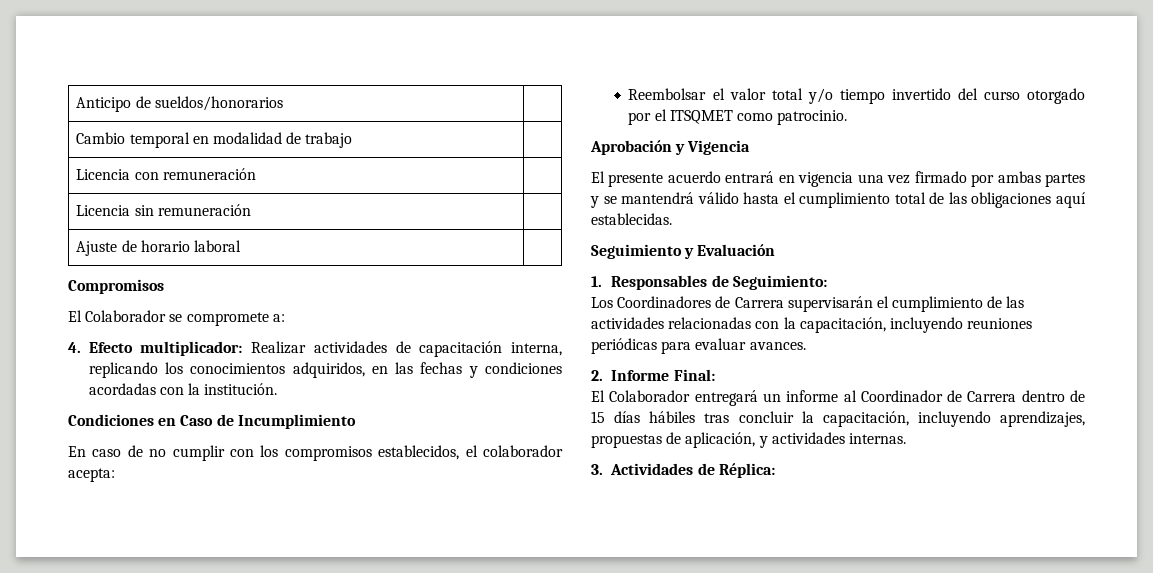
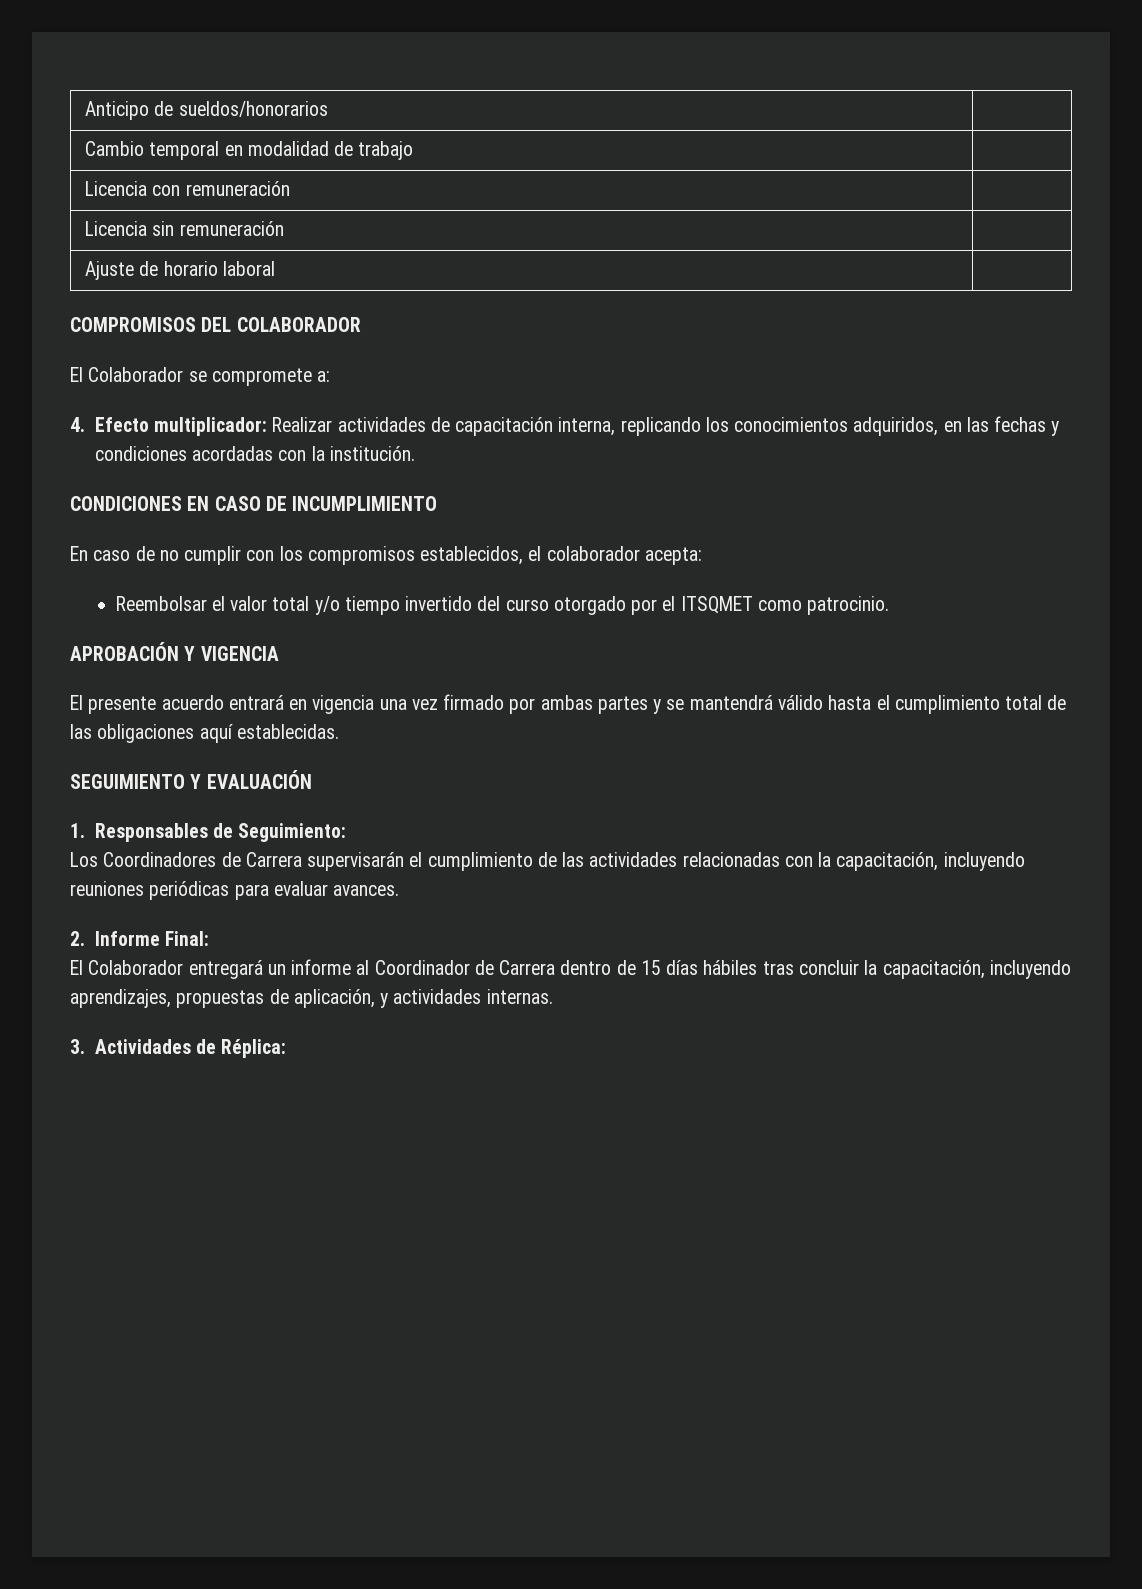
- Compromisos
+ COMPROMISOS DEL COLABORADOR
- Condiciones en Caso de Incumplimiento
+ CONDICIONES EN CASO DE INCUMPLIMIENTO
- Aprobación y Vigencia
+ APROBACIÓN Y VIGENCIA
- Seguimiento y Evaluación
+ SEGUIMIENTO Y EVALUACIÓN

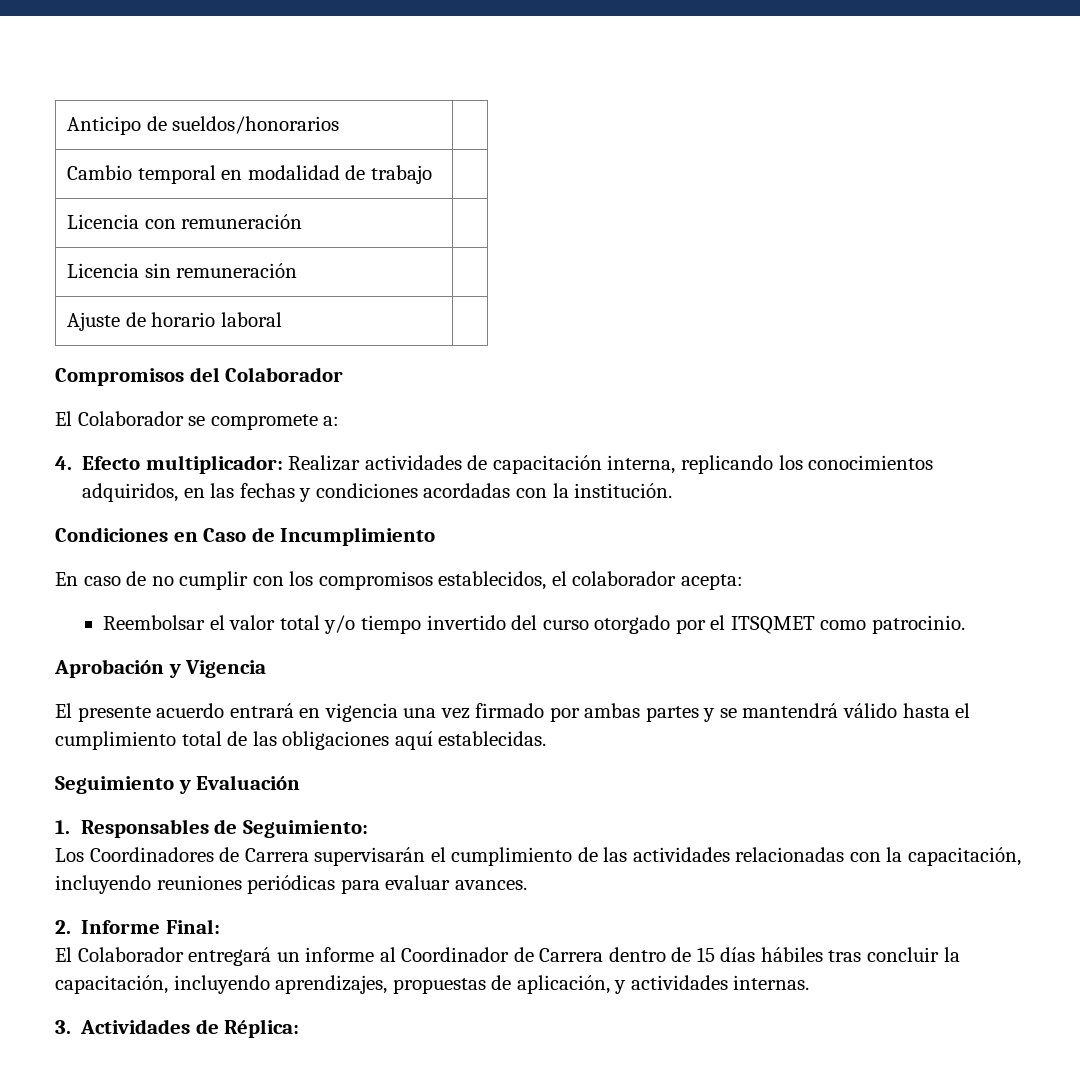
- COMPROMISOS DEL COLABORADOR
+ Compromisos del Colaborador
- CONDICIONES EN CASO DE INCUMPLIMIENTO
+ Condiciones en Caso de Incumplimiento
- APROBACIÓN Y VIGENCIA
+ Aprobación y Vigencia
- SEGUIMIENTO Y EVALUACIÓN
+ Seguimiento y Evaluación

